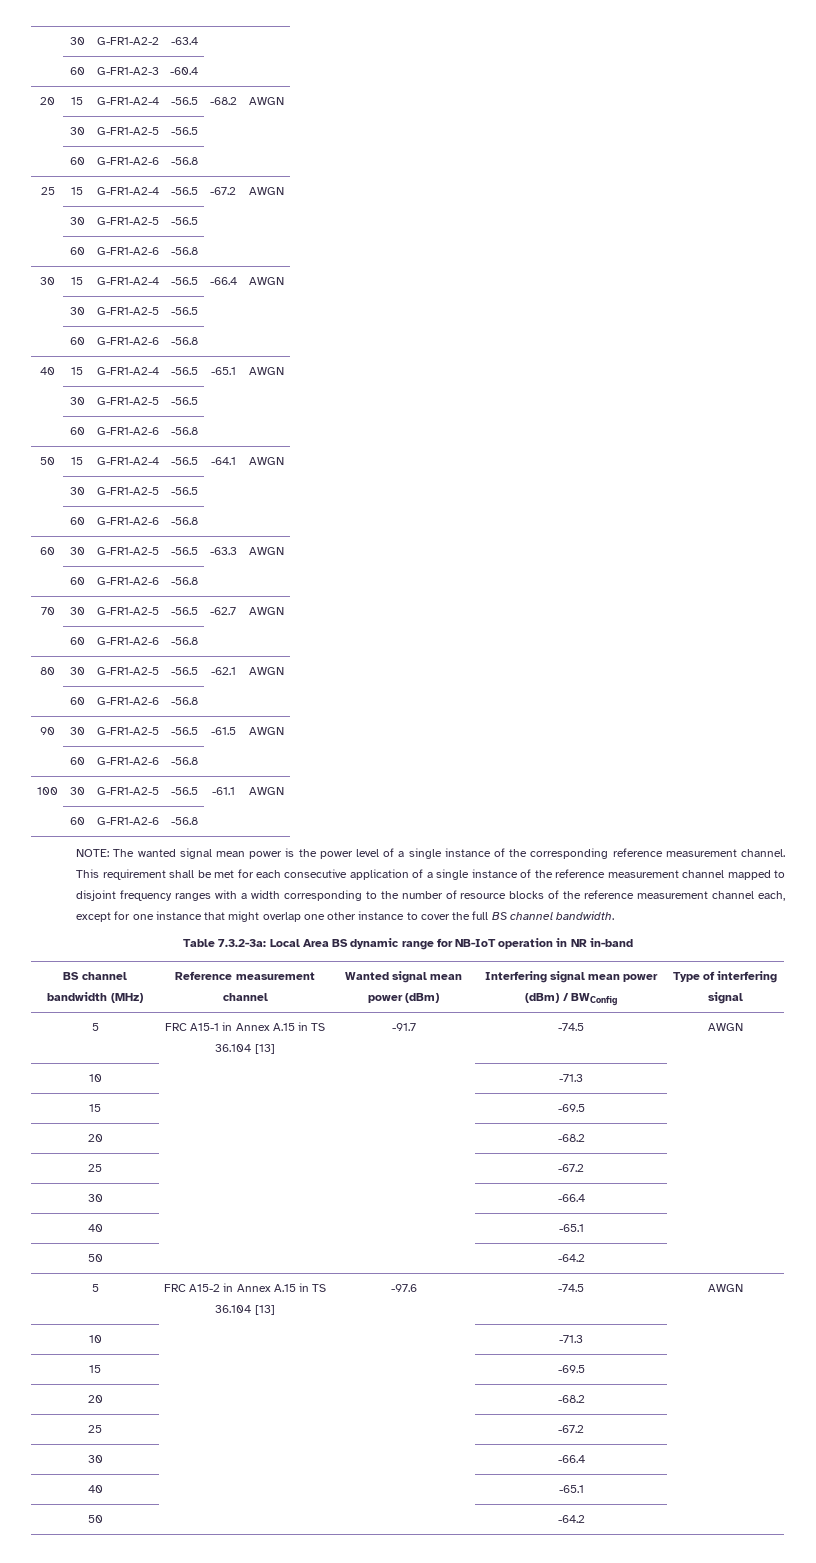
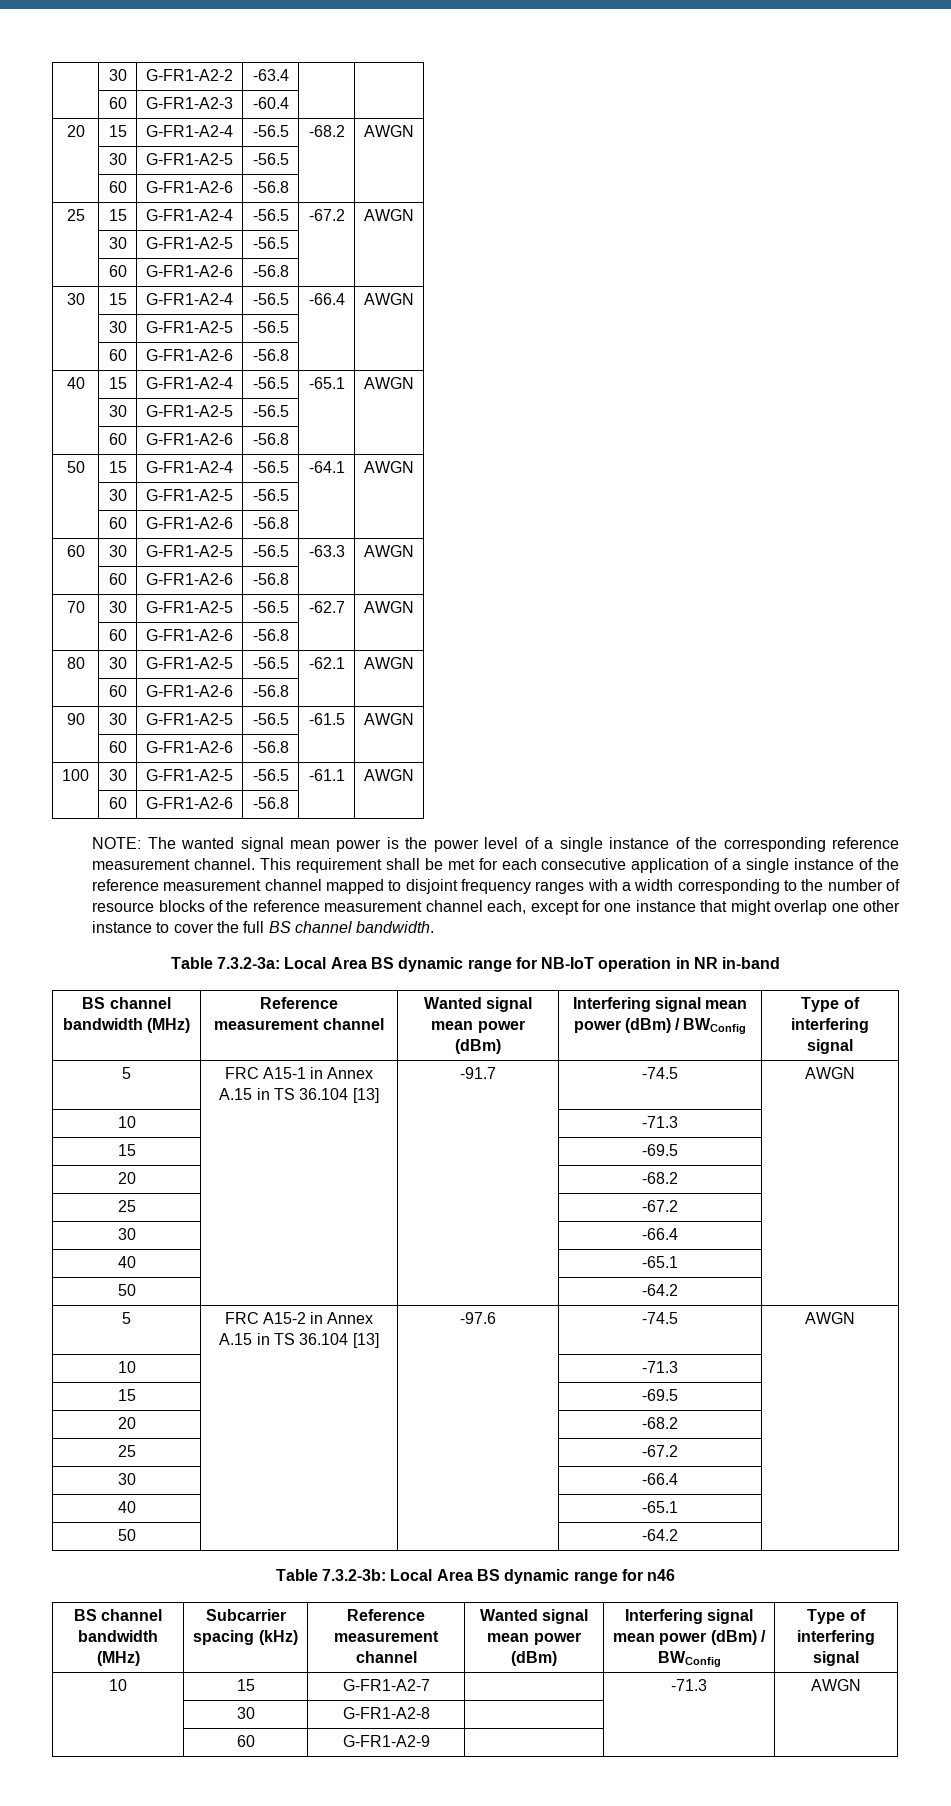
+ Table 7.3.2-3b: Local Area BS dynamic range for n46
+ BS channel bandwidth (MHz) | Subcarrier spacing (kHz) | Reference measurement channel | Wanted signal mean power (dBm) | Interfering signal mean power (dBm) / BWConfig | Type of interfering signal
+ 10 | 15 | G-FR1-A2-7 | | -71.3 | AWGN
+ | 30 | G-FR1-A2-8 | | |
+ | 60 | G-FR1-A2-9 | | |

